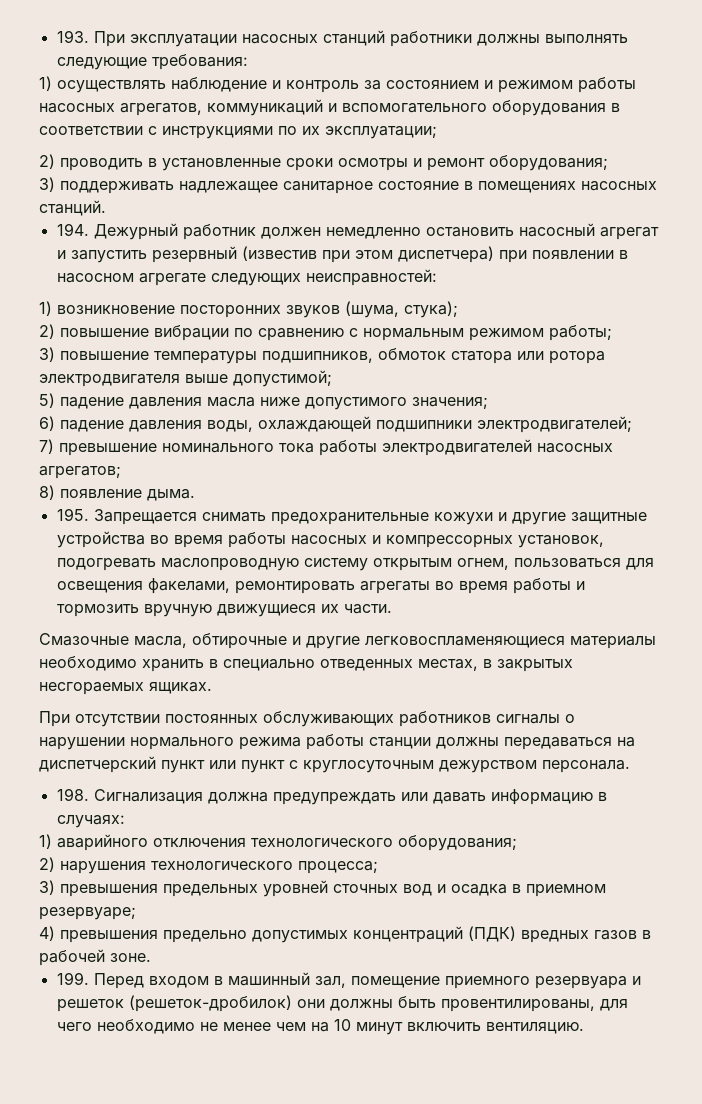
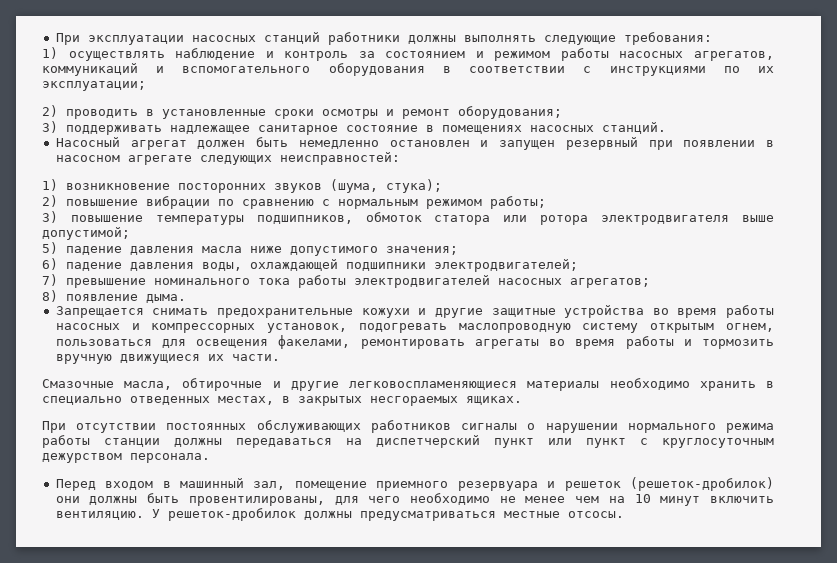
- 193. При эксплуатации насосных станций работники должны выполнять следующие требования:
+ При эксплуатации насосных станций работники должны выполнять следующие требования:
- 194. Дежурный работник должен немедленно остановить насосный агрегат и запустить резервный (известив при этом диспетчера) при появлении в насосном агрегате следующих неисправностей:
+ Насосный агрегат должен быть немедленно остановлен и запущен резервный при появлении в насосном агрегате следующих неисправностей:
- 195. Запрещается снимать предохранительные кожухи и другие защитные устройства во время работы насосных и компрессорных установок, подогревать маслопроводную систему открытым огнем, пользоваться для освещения факелами, ремонтировать агрегаты во время работы и тормозить вручную движущиеся их части.
+ Запрещается снимать предохранительные кожухи и другие защитные устройства во время работы насосных и компрессорных установок, подогревать маслопроводную систему открытым огнем, пользоваться для освещения факелами, ремонтировать агрегаты во время работы и тормозить вручную движущиеся их части.
- 198. Сигнализация должна предупреждать или давать информацию в случаях:
- 1) аварийного отключения технологического оборудования;
- 2) нарушения технологического процесса;
- 3) превышения предельных уровней сточных вод и осадка в приемном резервуаре;
- 4) превышения предельно допустимых концентраций (ПДК) вредных газов в рабочей зоне.
- 199. Перед входом в машинный зал, помещение приемного резервуара и решеток (решеток-дробилок) они должны быть провентилированы, для чего необходимо не менее чем на 10 минут включить вентиляцию.
+ Перед входом в машинный зал, помещение приемного резервуара и решеток (решеток-дробилок) они должны быть провентилированы, для чего необходимо не менее чем на 10 минут включить вентиляцию.
+ У решеток-дробилок должны предусматриваться местные отсосы.

